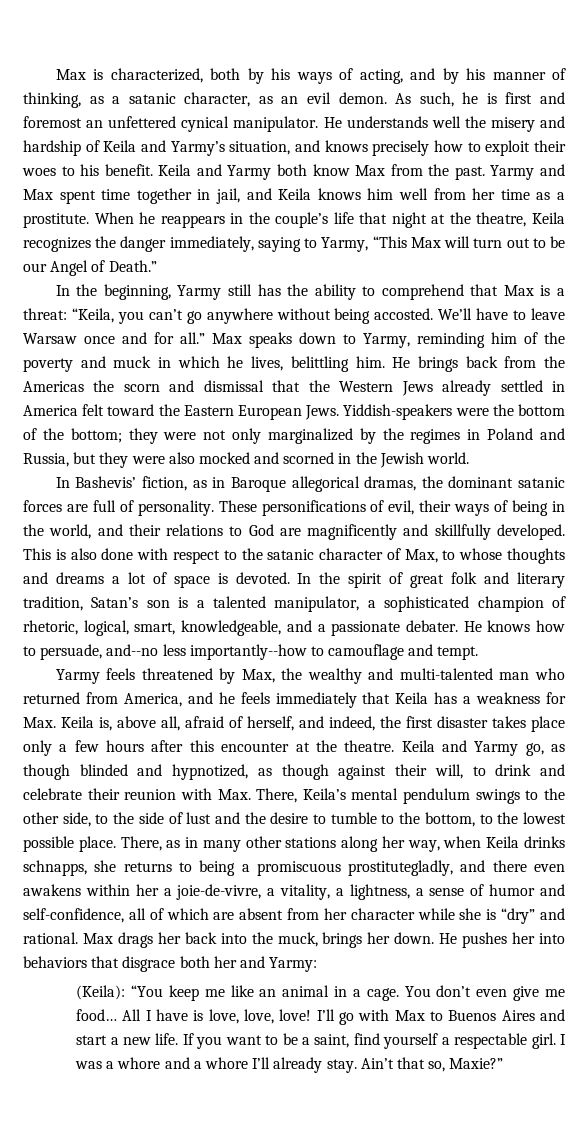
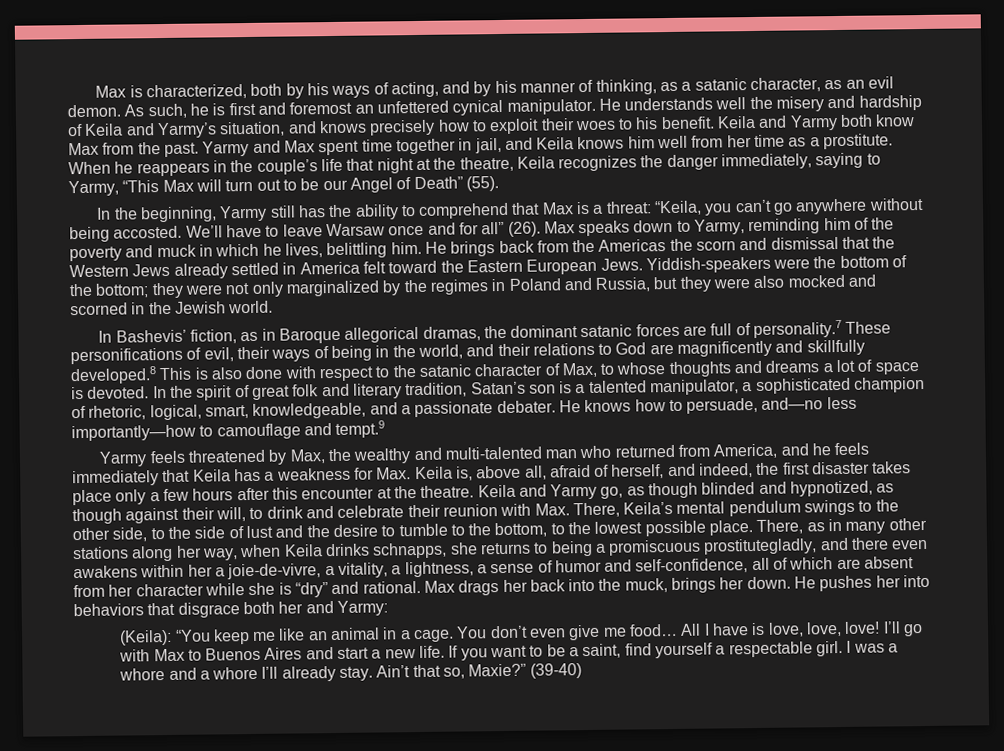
- When he reappears in the couple’s life that night at the theatre, Keila recognizes the danger immediately, saying to Yarmy, “This Max will turn out to be our Angel of Death.”
+ When he reappears in the couple’s life that night at the theatre, Keila recognizes the danger immediately, saying to Yarmy, “This Max will turn out to be our Angel of Death” (55).
- We’ll have to leave Warsaw once and for all.”
+ We’ll have to leave Warsaw once and for all” (26).
- In Bashevis’ fiction, as in Baroque allegorical dramas, the dominant satanic forces are full of personality. These personifications of evil, their ways of being in the world, and their relations to God are magnificently and skillfully developed. This is also done with respect to the satanic character of Max, to whose thoughts and dreams a lot of space is devoted.
+ In Bashevis’ fiction, as in Baroque allegorical dramas, the dominant satanic forces are full of personality.7 These personifications of evil, their ways of being in the world, and their relations to God are magnificently and skillfully developed.8 This is also done with respect to the satanic character of Max, to whose thoughts and dreams a lot of space is devoted.
- He knows how to persuade, and--no less importantly--how to camouflage and tempt.
+ He knows how to persuade, and—no less importantly—how to camouflage and tempt.9
+ (39-40)

